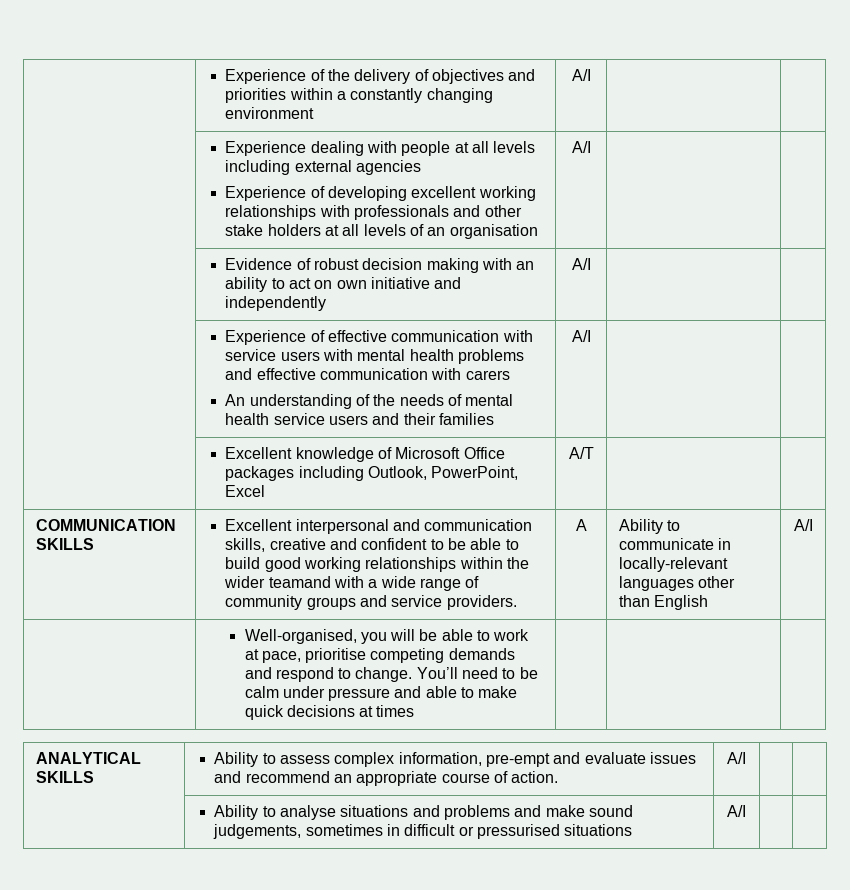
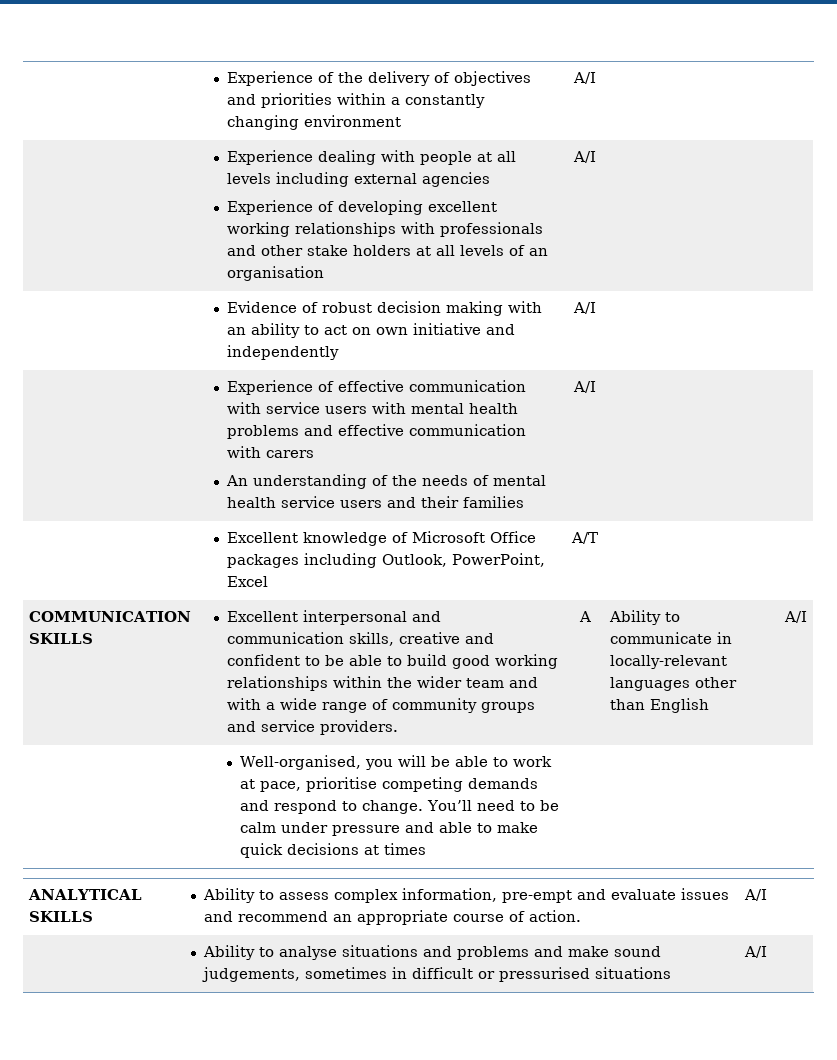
- Excellent interpersonal and communication skills, creative and confident to be able to build good working relationships within the wider teamand with a wide range of community groups and service providers.
+ Excellent interpersonal and communication skills, creative and confident to be able to build good working relationships within the wider team and with a wide range of community groups and service providers.

